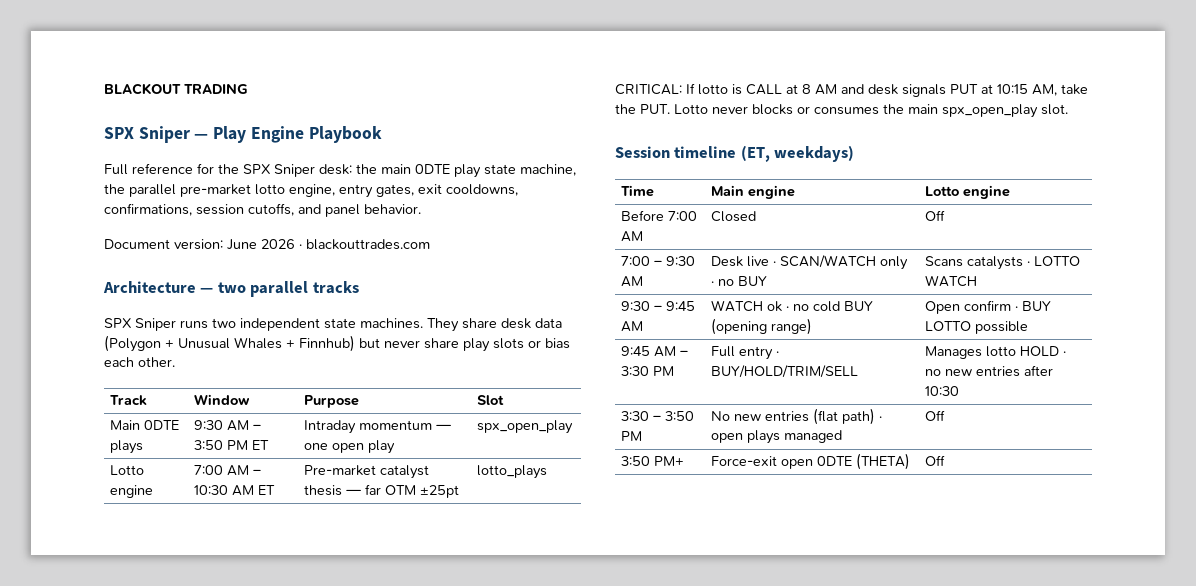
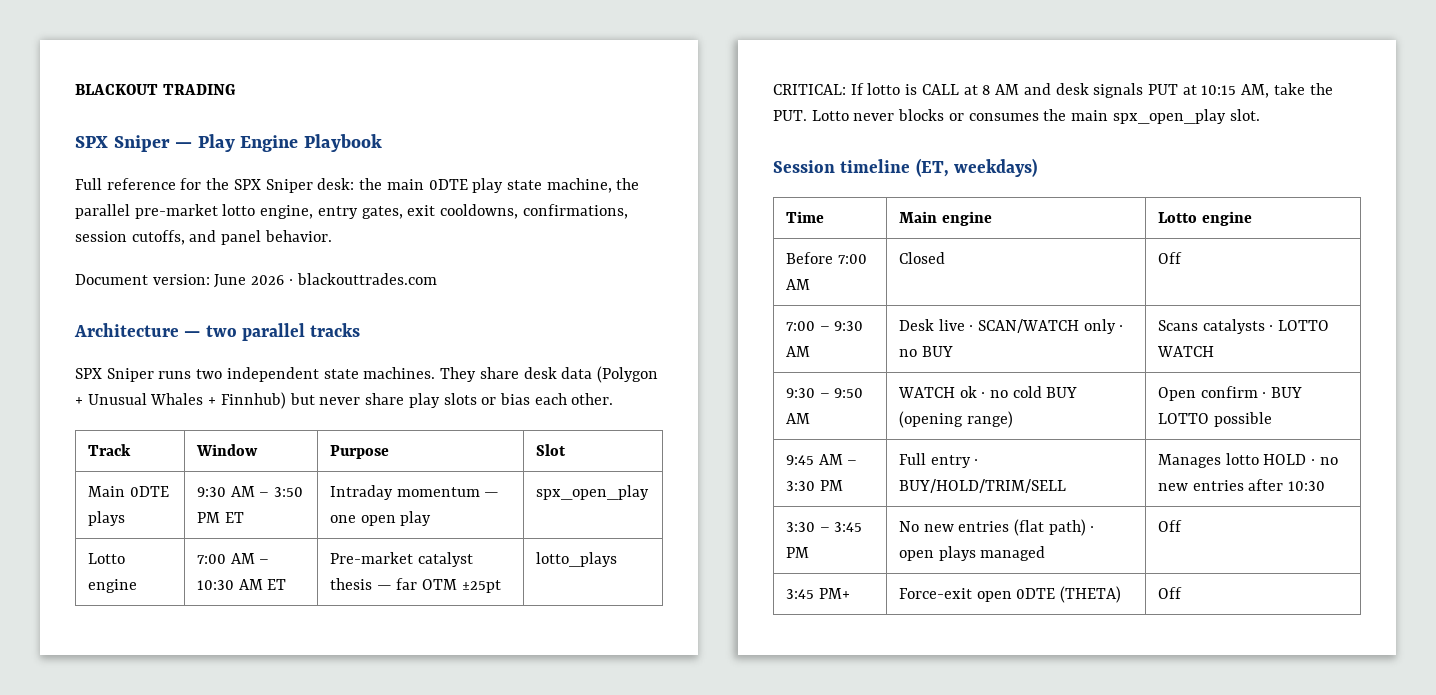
- 9:30 – 9:45 AM | WATCH ok · no cold BUY (opening range) | Open confirm · BUY LOTTO possible
+ 9:30 – 9:50 AM | WATCH ok · no cold BUY (opening range) | Open confirm · BUY LOTTO possible
- 3:30 – 3:50 PM | No new entries (flat path) · open plays managed | Off
+ 3:30 – 3:45 PM | No new entries (flat path) · open plays managed | Off
- 3:50 PM+ | Force-exit open 0DTE (THETA) | Off
+ 3:45 PM+ | Force-exit open 0DTE (THETA) | Off

